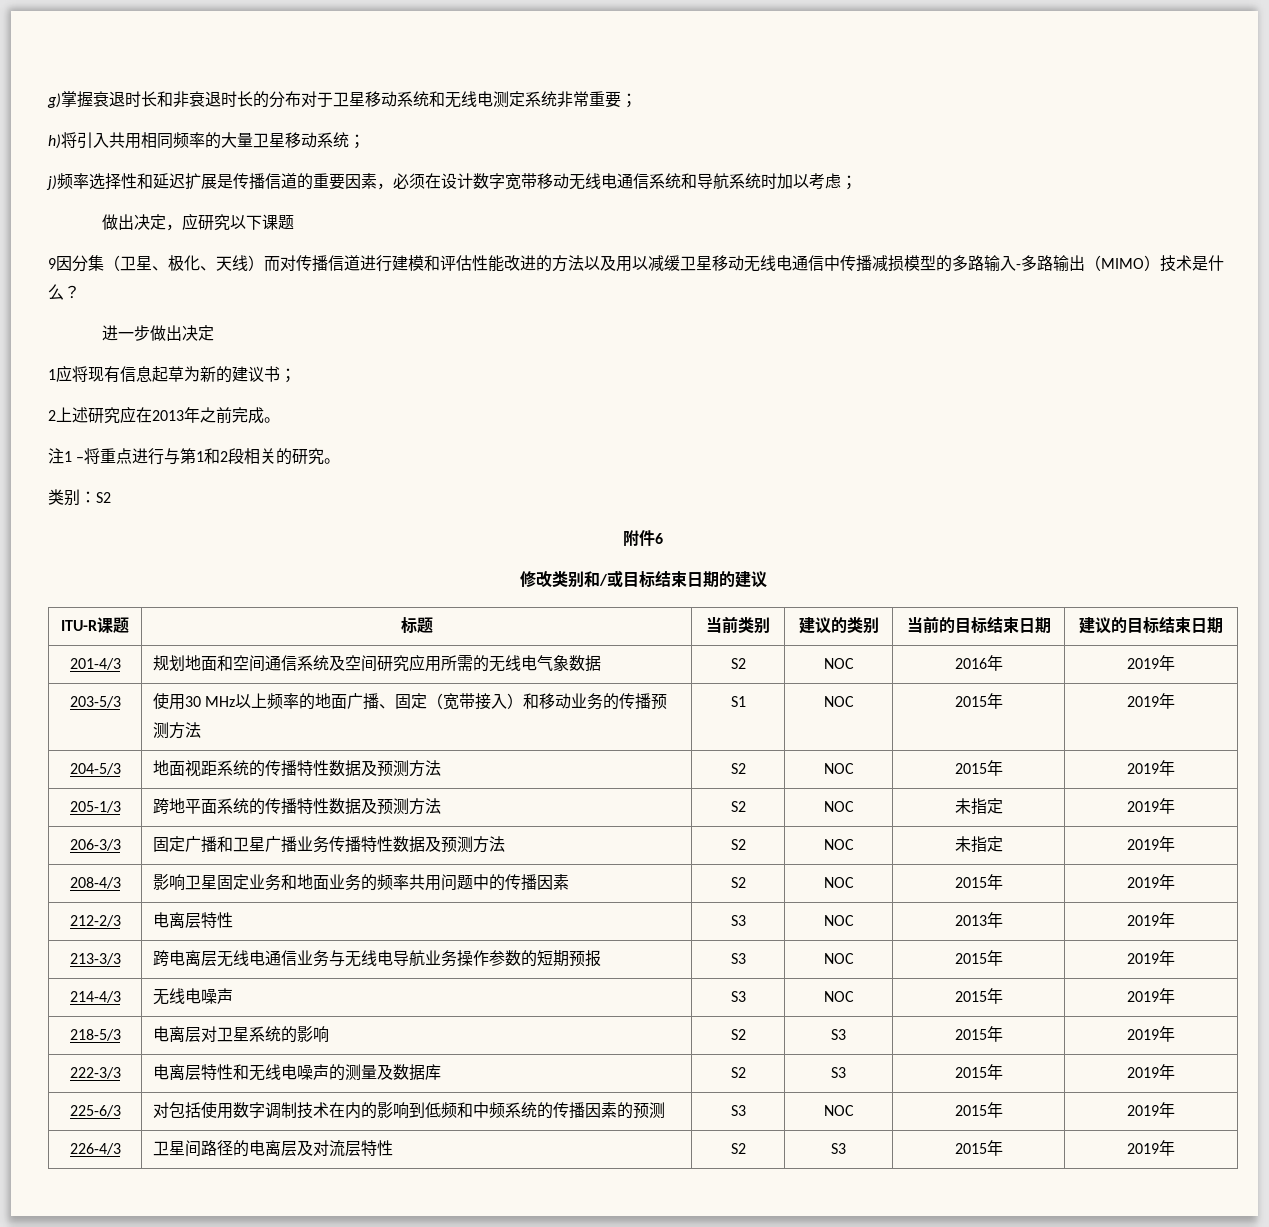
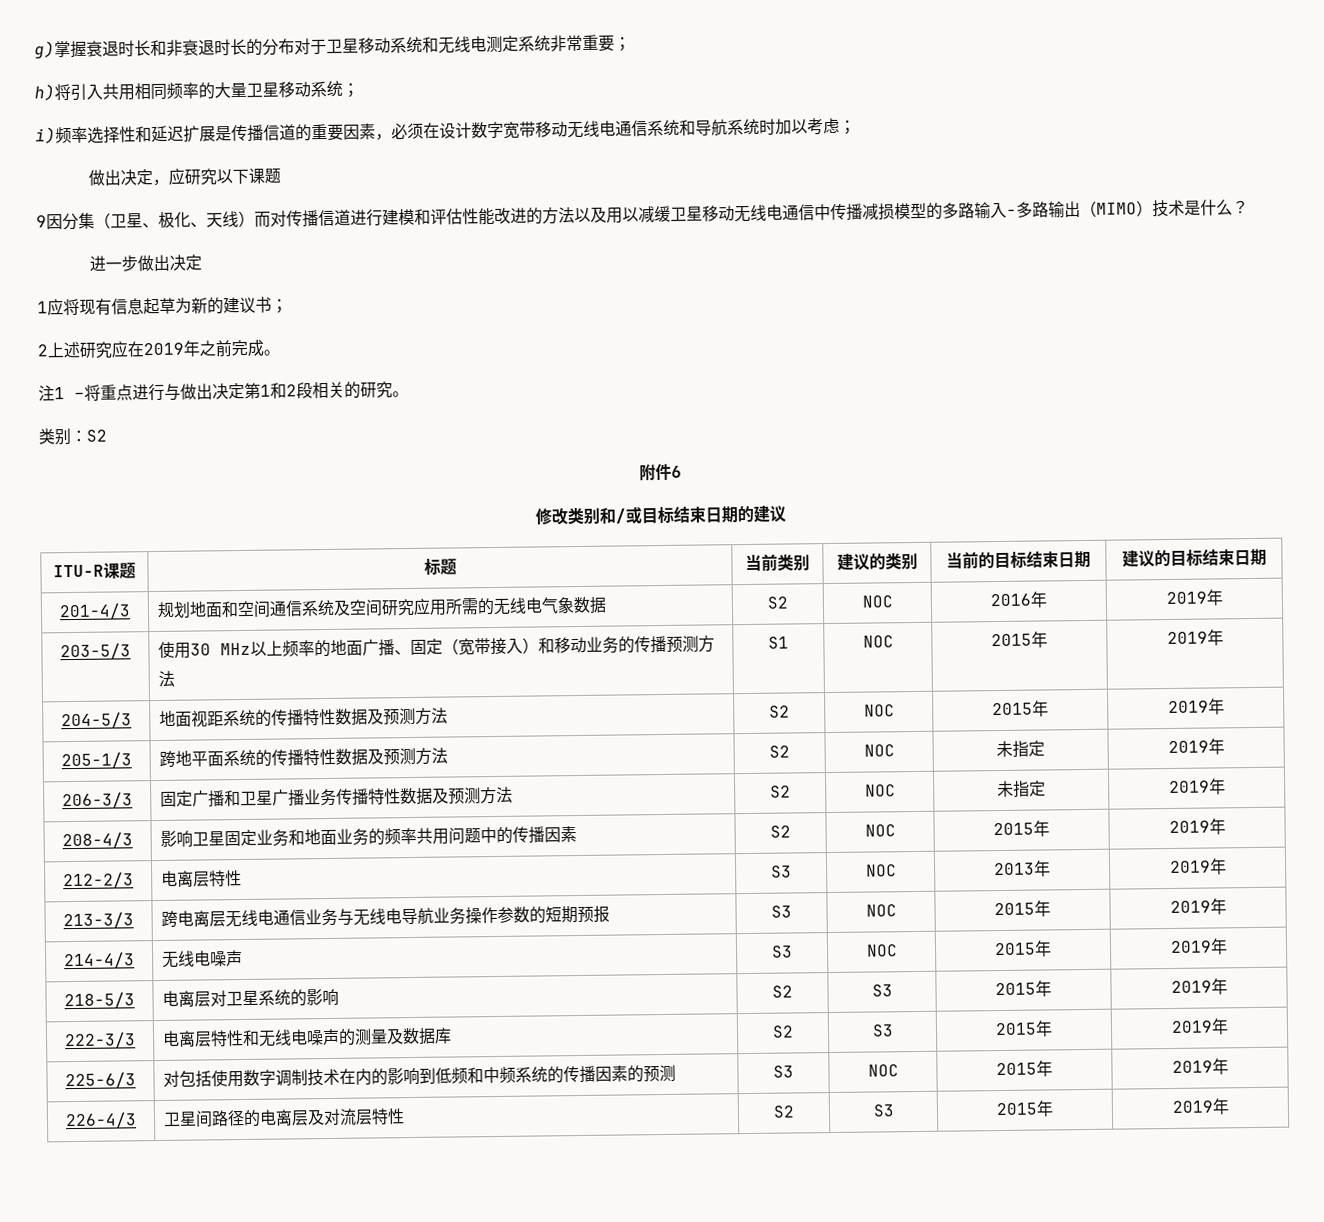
- j)频率选择性和延迟扩展是传播信道的重要因素，必须在设计数字宽带移动无线电通信系统和导航系统时加以考虑；
+ i)频率选择性和延迟扩展是传播信道的重要因素，必须在设计数字宽带移动无线电通信系统和导航系统时加以考虑；
- 2上述研究应在2013年之前完成。
+ 2上述研究应在2019年之前完成。
- 注1 –将重点进行与第1和2段相关的研究。
+ 注1 –将重点进行与做出决定第1和2段相关的研究。

